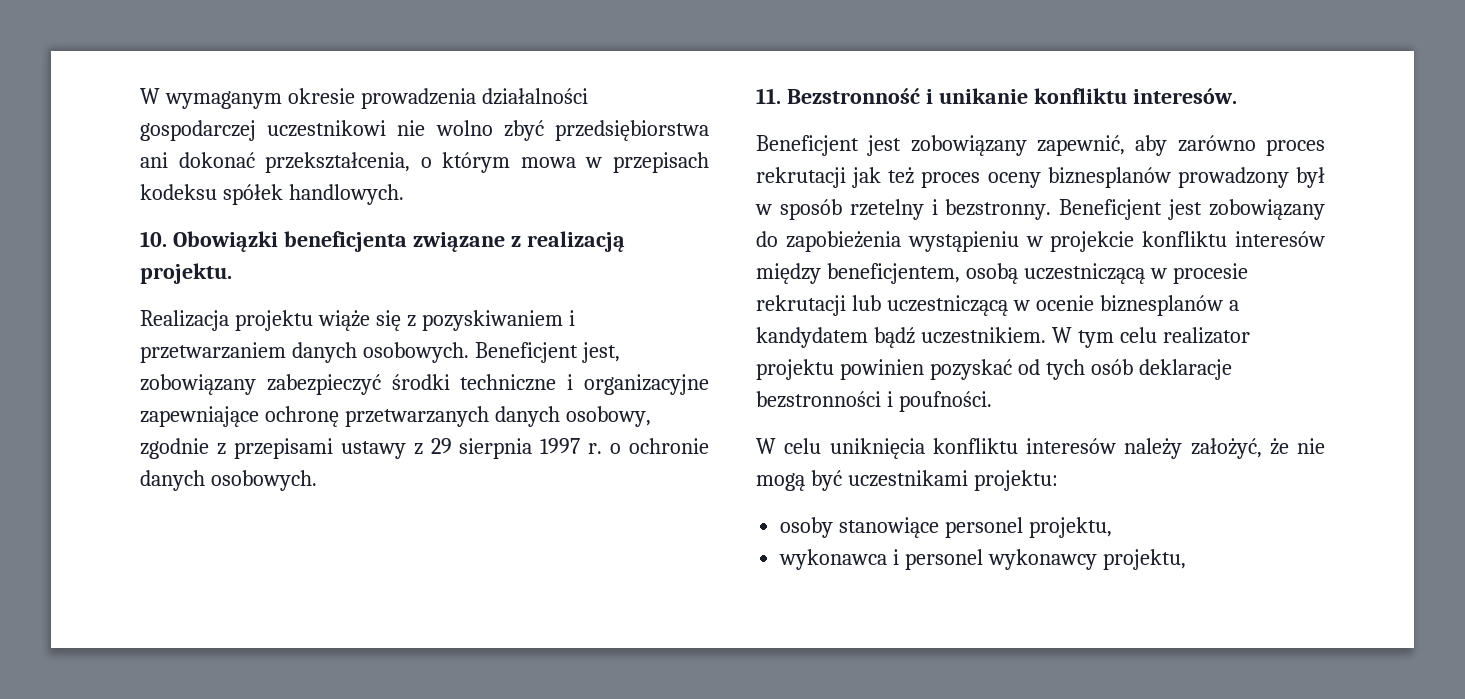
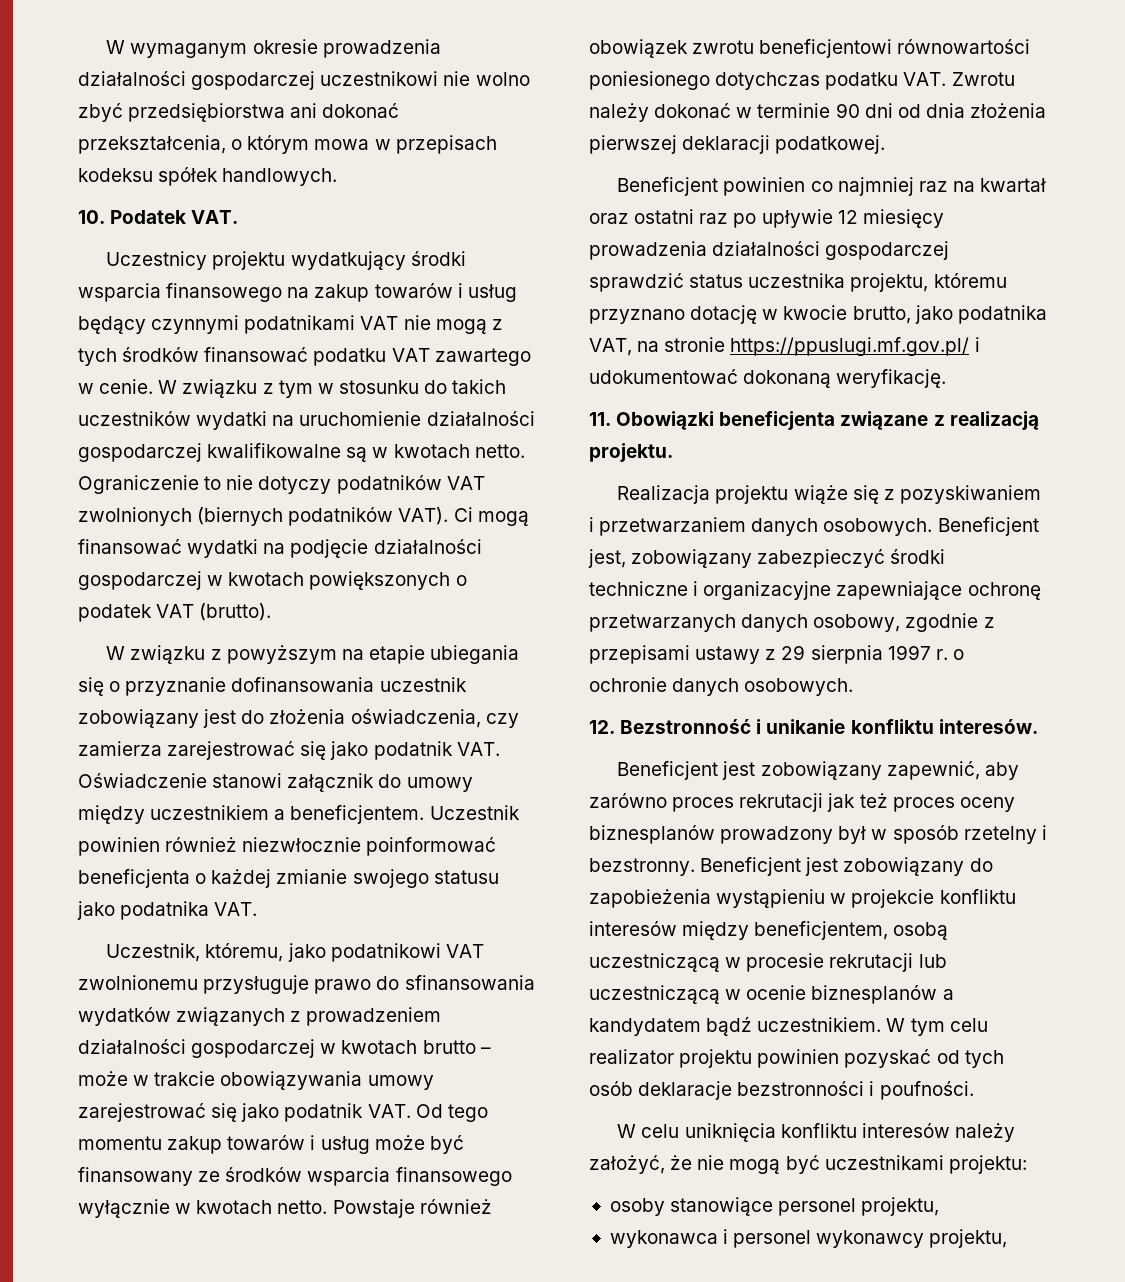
- 10. Obowiązki beneficjenta związane z realizacją projektu.
+ 10. Podatek VAT.
+ Uczestnicy projektu wydatkujący środki wsparcia finansowego na zakup towarów i usług będący czynnymi podatnikami VAT nie mogą z tych środków finansować podatku VAT zawartego w cenie. W związku z tym w stosunku do takich uczestników wydatki na uruchomienie działalności gospodarczej kwalifikowalne są w kwotach netto. Ograniczenie to nie dotyczy podatników VAT zwolnionych (biernych podatników VAT). Ci mogą finansować wydatki na podjęcie działalności gospodarczej w kwotach powiększonych o podatek VAT (brutto).
+ W związku z powyższym na etapie ubiegania się o przyznanie dofinansowania uczestnik zobowiązany jest do złożenia oświadczenia, czy zamierza zarejestrować się jako podatnik VAT. Oświadczenie stanowi załącznik do umowy między uczestnikiem a beneficjentem. Uczestnik powinien również niezwłocznie poinformować beneficjenta o każdej zmianie swojego statusu jako podatnika VAT.
+ Uczestnik, któremu, jako podatnikowi VAT zwolnionemu przysługuje prawo do sfinansowania wydatków związanych z prowadzeniem działalności gospodarczej w kwotach brutto – może w trakcie obowiązywania umowy zarejestrować się jako podatnik VAT. Od tego momentu zakup towarów i usług może być finansowany ze środków wsparcia finansowego wyłącznie w kwotach netto. Powstaje również obowiązek zwrotu beneficjentowi równowartości poniesionego dotychczas podatku VAT. Zwrotu należy dokonać w terminie 90 dni od dnia złożenia pierwszej deklaracji podatkowej.
+ Beneficjent powinien co najmniej raz na kwartał oraz ostatni raz po upływie 12 miesięcy prowadzenia działalności gospodarczej sprawdzić status uczestnika projektu, któremu przyznano dotację w kwocie brutto, jako podatnika VAT, na stronie https://ppuslugi.mf.gov.pl/ i udokumentować dokonaną weryfikację.
+ 11. Obowiązki beneficjenta związane z realizacją projektu.
- 11. Bezstronność i unikanie konfliktu interesów.
+ 12. Bezstronność i unikanie konfliktu interesów.

